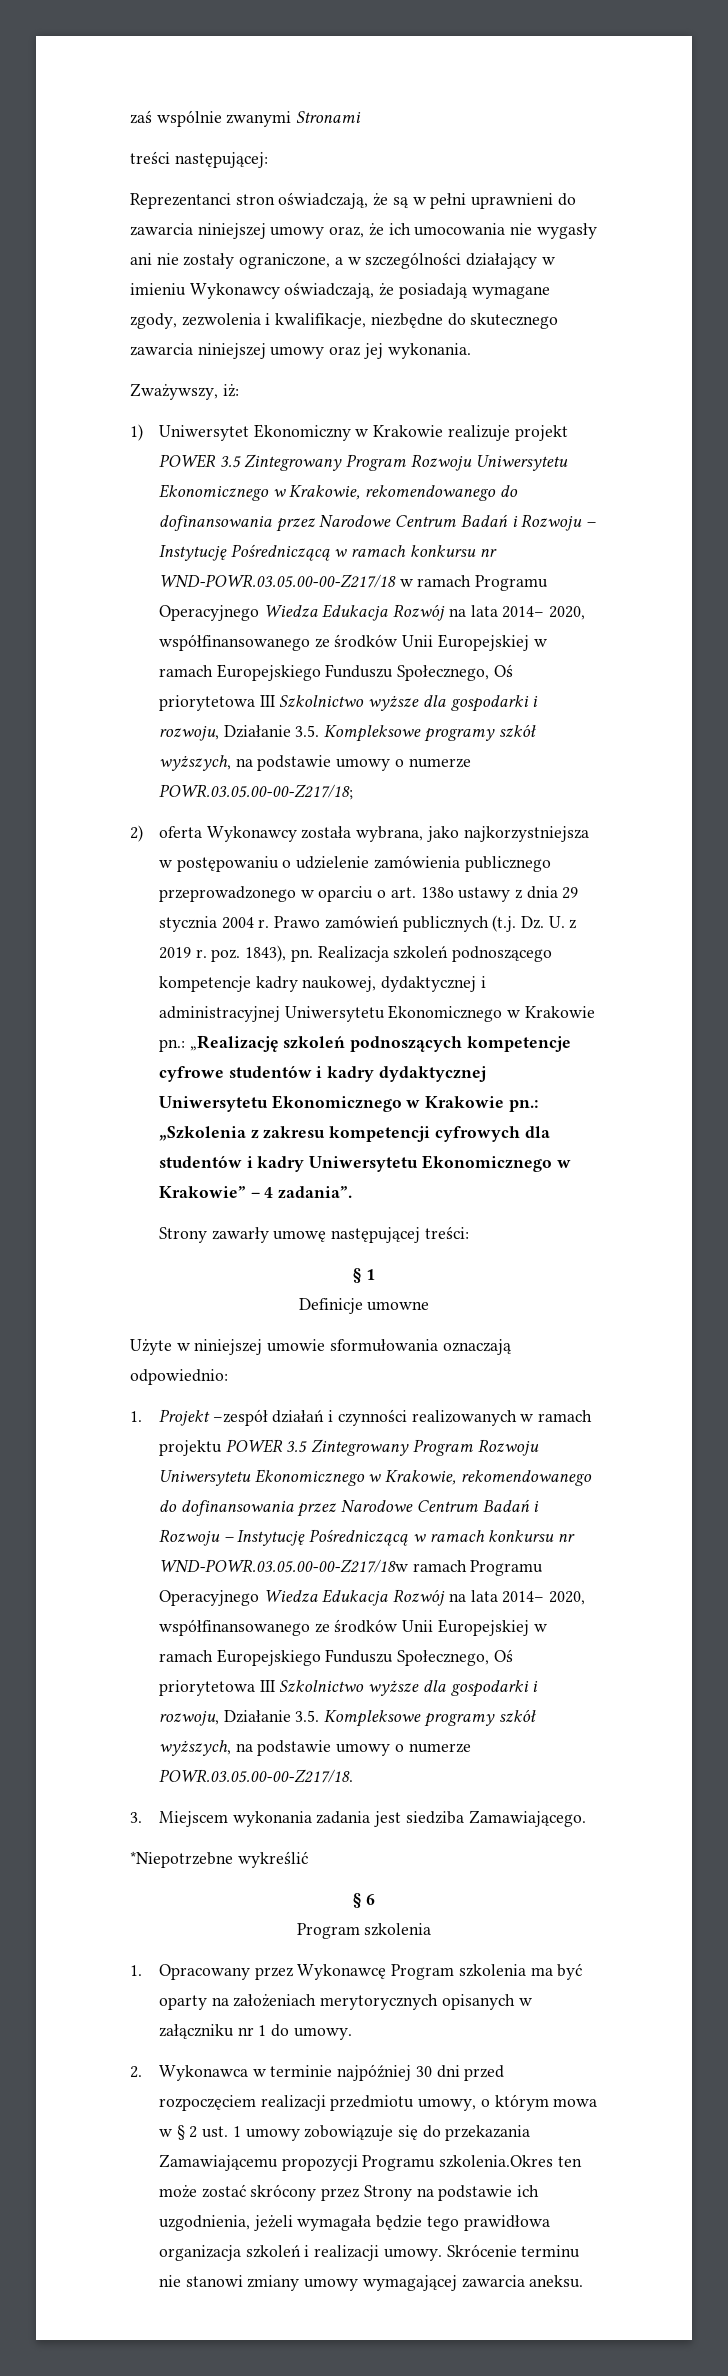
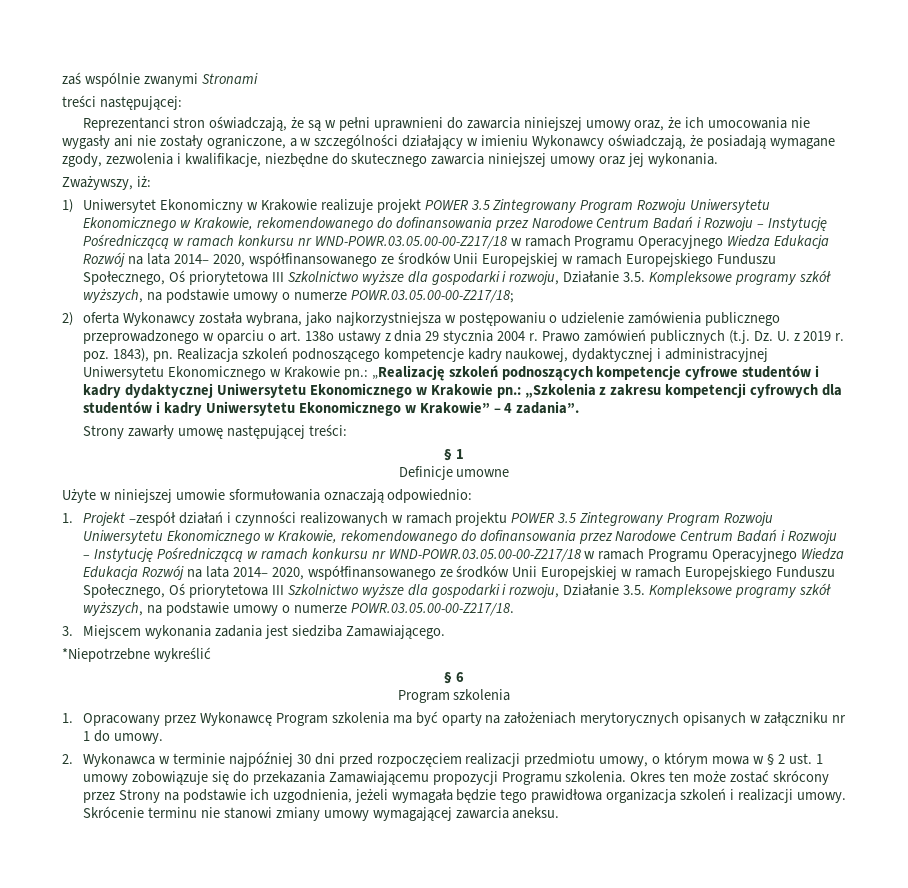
- 1. Projekt –zespół działań i czynności realizowanych w ramach projektu POWER 3.5 Zintegrowany Program Rozwoju Uniwersytetu Ekonomicznego w Krakowie, rekomendowanego do dofinansowania przez Narodowe Centrum Badań i Rozwoju – Instytucję Pośredniczącą w ramach konkursu nr WND-POWR.03.05.00-00-Z217/18w ramach Programu Operacyjnego Wiedza Edukacja Rozwój na lata 2014– 2020, współfinansowanego ze środków Unii Europejskiej w ramach Europejskiego Funduszu Społecznego, Oś priorytetowa III Szkolnictwo wyższe dla gospodarki i rozwoju, Działanie 3.5. Kompleksowe programy szkół wyższych, na podstawie umowy o numerze POWR.03.05.00-00-Z217/18.
+ 1. Projekt –zespół działań i czynności realizowanych w ramach projektu POWER 3.5 Zintegrowany Program Rozwoju Uniwersytetu Ekonomicznego w Krakowie, rekomendowanego do dofinansowania przez Narodowe Centrum Badań i Rozwoju – Instytucję Pośredniczącą w ramach konkursu nr WND-POWR.03.05.00-00-Z217/18 w ramach Programu Operacyjnego Wiedza Edukacja Rozwój na lata 2014– 2020, współfinansowanego ze środków Unii Europejskiej w ramach Europejskiego Funduszu Społecznego, Oś priorytetowa III Szkolnictwo wyższe dla gospodarki i rozwoju, Działanie 3.5. Kompleksowe programy szkół wyższych, na podstawie umowy o numerze POWR.03.05.00-00-Z217/18.
- 2. Wykonawca w terminie najpóźniej 30 dni przed rozpoczęciem realizacji przedmiotu umowy, o którym mowa w § 2 ust. 1 umowy zobowiązuje się do przekazania Zamawiającemu propozycji Programu szkolenia.Okres ten może zostać skrócony przez Strony na podstawie ich uzgodnienia, jeżeli wymagała będzie tego prawidłowa organizacja szkoleń i realizacji umowy.
+ 2. Wykonawca w terminie najpóźniej 30 dni przed rozpoczęciem realizacji przedmiotu umowy, o którym mowa w § 2 ust. 1 umowy zobowiązuje się do przekazania Zamawiającemu propozycji Programu szkolenia. Okres ten może zostać skrócony przez Strony na podstawie ich uzgodnienia, jeżeli wymagała będzie tego prawidłowa organizacja szkoleń i realizacji umowy.

